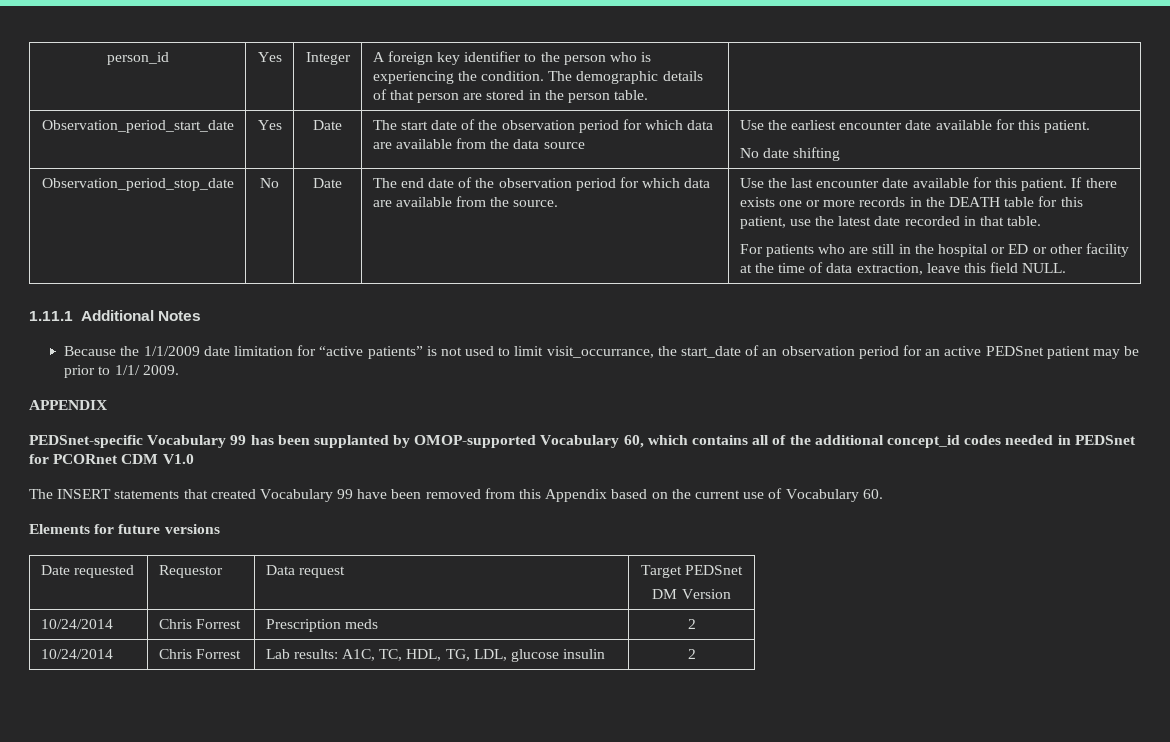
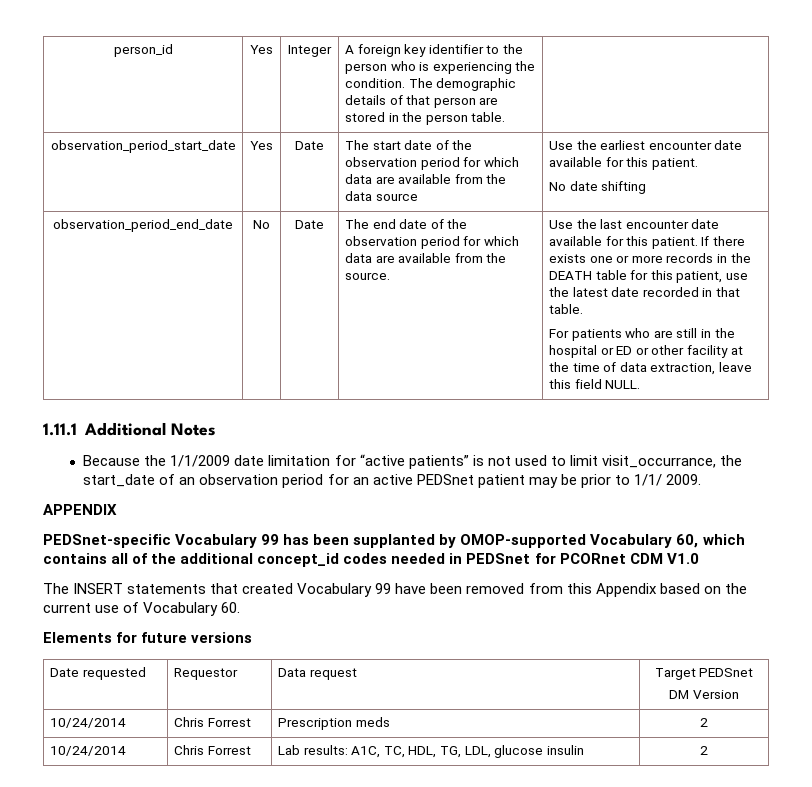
- Observation_period_start_date | Yes | Date | The start date of the observation period for which data are available from the data source | Use the earliest encounter date available for this patient.
+ observation_period_start_date | Yes | Date | The start date of the observation period for which data are available from the data source | Use the earliest encounter date available for this patient.
- Observation_period_stop_date
+ observation_period_end_date

